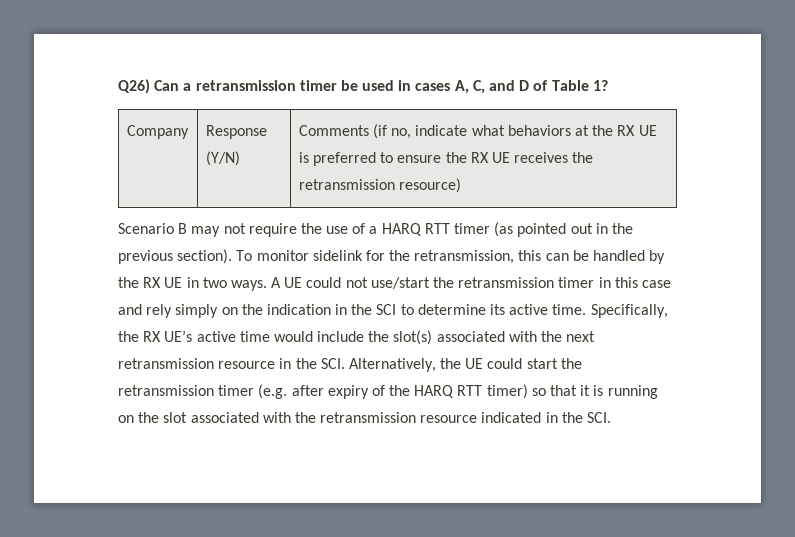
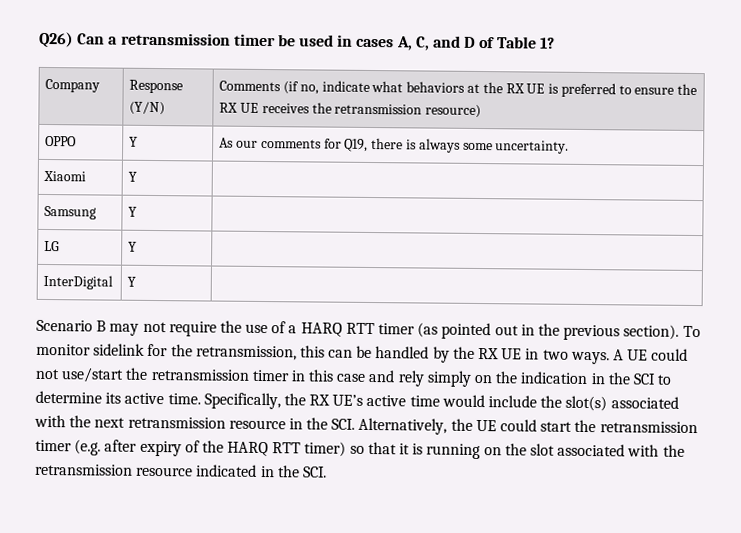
+ OPPO | Y | As our comments for Q19, there is always some uncertainty.
+ Xiaomi | Y |
+ Samsung | Y |
+ LG | Y |
+ InterDigital | Y |

